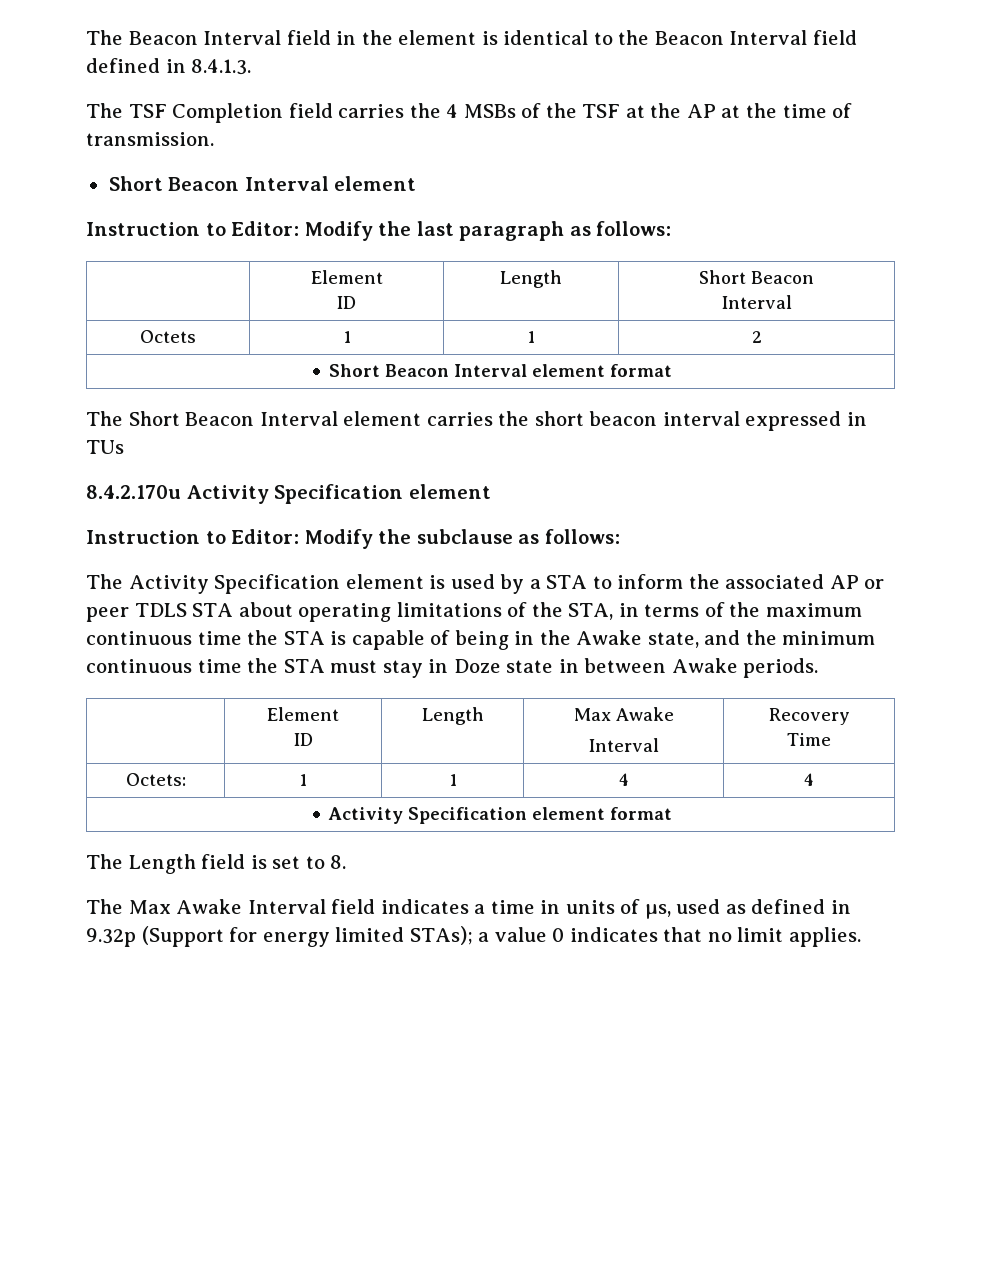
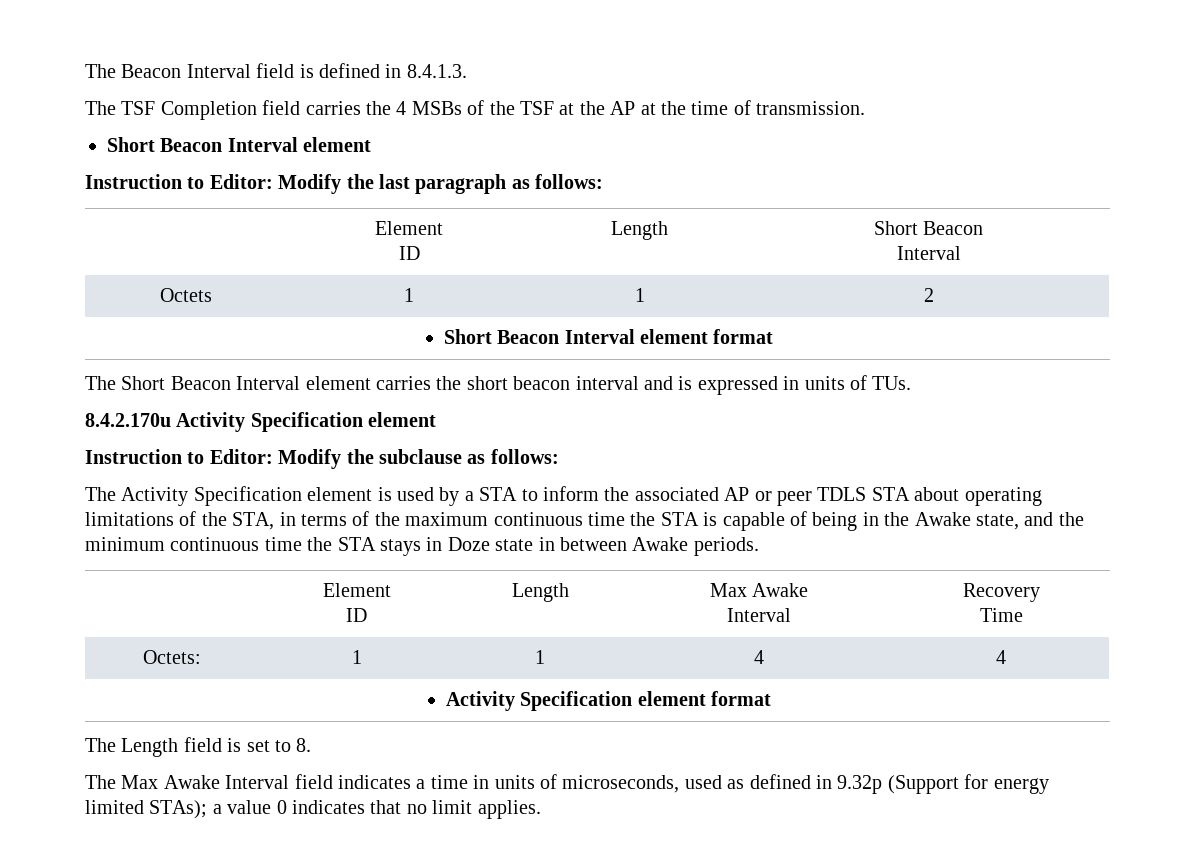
- The Beacon Interval field in the element is identical to the Beacon Interval field defined in 8.4.1.3.
+ The Beacon Interval field is defined in 8.4.1.3.
- The Short Beacon Interval element carries the short beacon interval expressed in TUs
+ The Short Beacon Interval element carries the short beacon interval and is expressed in units of TUs.
- The Activity Specification element is used by a STA to inform the associated AP or peer TDLS STA about operating limitations of the STA, in terms of the maximum continuous time the STA is capable of being in the Awake state, and the minimum continuous time the STA must stay in Doze state in between Awake periods.
+ The Activity Specification element is used by a STA to inform the associated AP or peer TDLS STA about operating limitations of the STA, in terms of the maximum continuous time the STA is capable of being in the Awake state, and the minimum continuous time the STA stays in Doze state in between Awake periods.
- The Max Awake Interval field indicates a time in units of µs, used as defined in 9.32p (Support for energy limited STAs); a value 0 indicates that no limit applies.
+ The Max Awake Interval field indicates a time in units of microseconds, used as defined in 9.32p (Support for energy limited STAs); a value 0 indicates that no limit applies.

